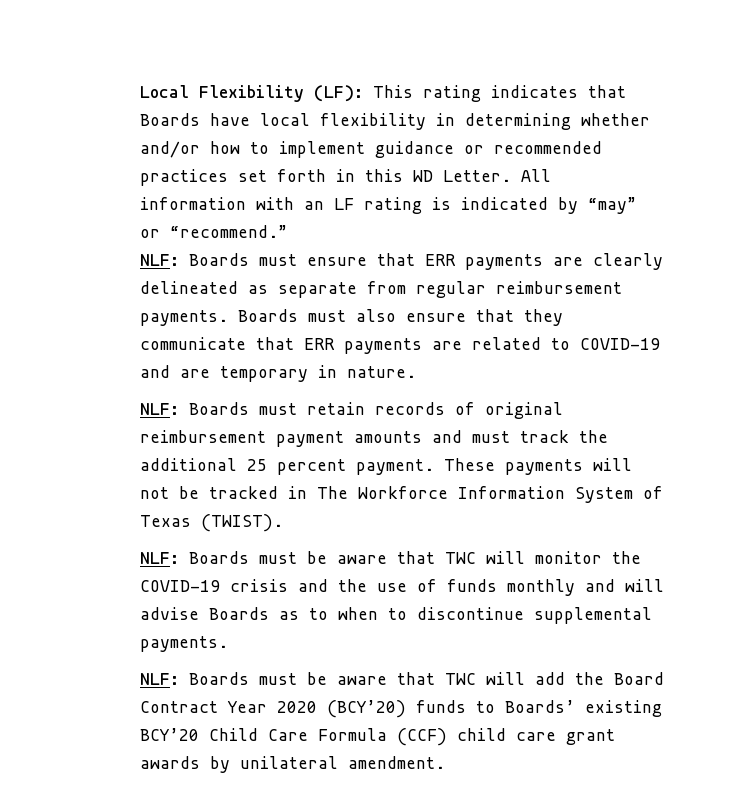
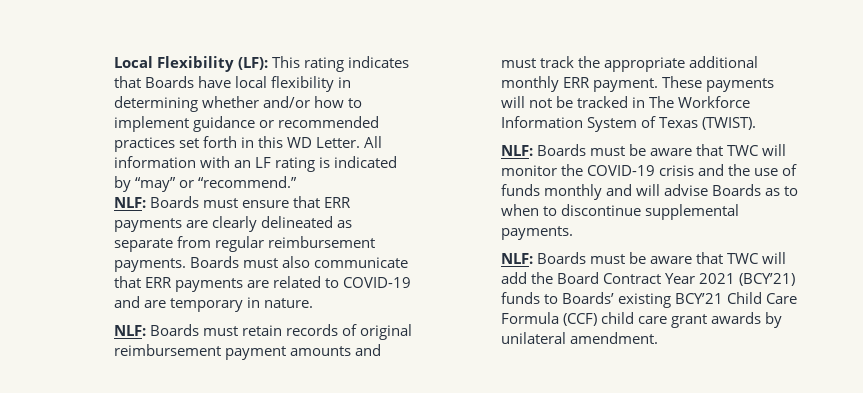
- Boards must also ensure that they communicate that ERR payments are related to COVID-19 and are temporary in nature.
+ Boards must also communicate that ERR payments are related to COVID-19 and are temporary in nature.
- NLF: Boards must retain records of original reimbursement payment amounts and must track the additional 25 percent payment.
+ NLF: Boards must retain records of original reimbursement payment amounts and must track the appropriate additional monthly ERR payment.
- NLF: Boards must be aware that TWC will add the Board Contract Year 2020 (BCY’20) funds to Boards’ existing BCY’20 Child Care Formula (CCF) child care grant awards by unilateral amendment.
+ NLF: Boards must be aware that TWC will add the Board Contract Year 2021 (BCY’21) funds to Boards’ existing BCY’21 Child Care Formula (CCF) child care grant awards by unilateral amendment.

